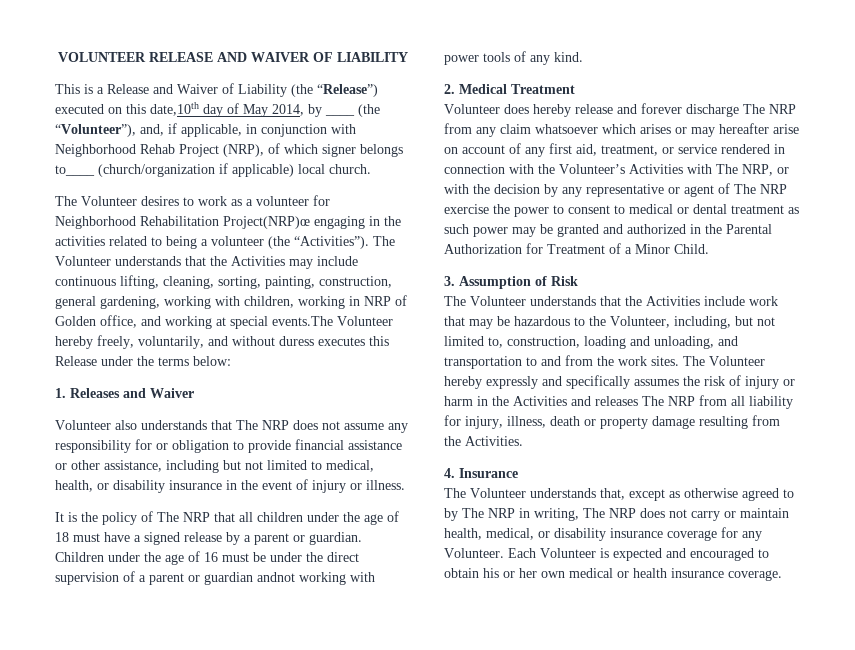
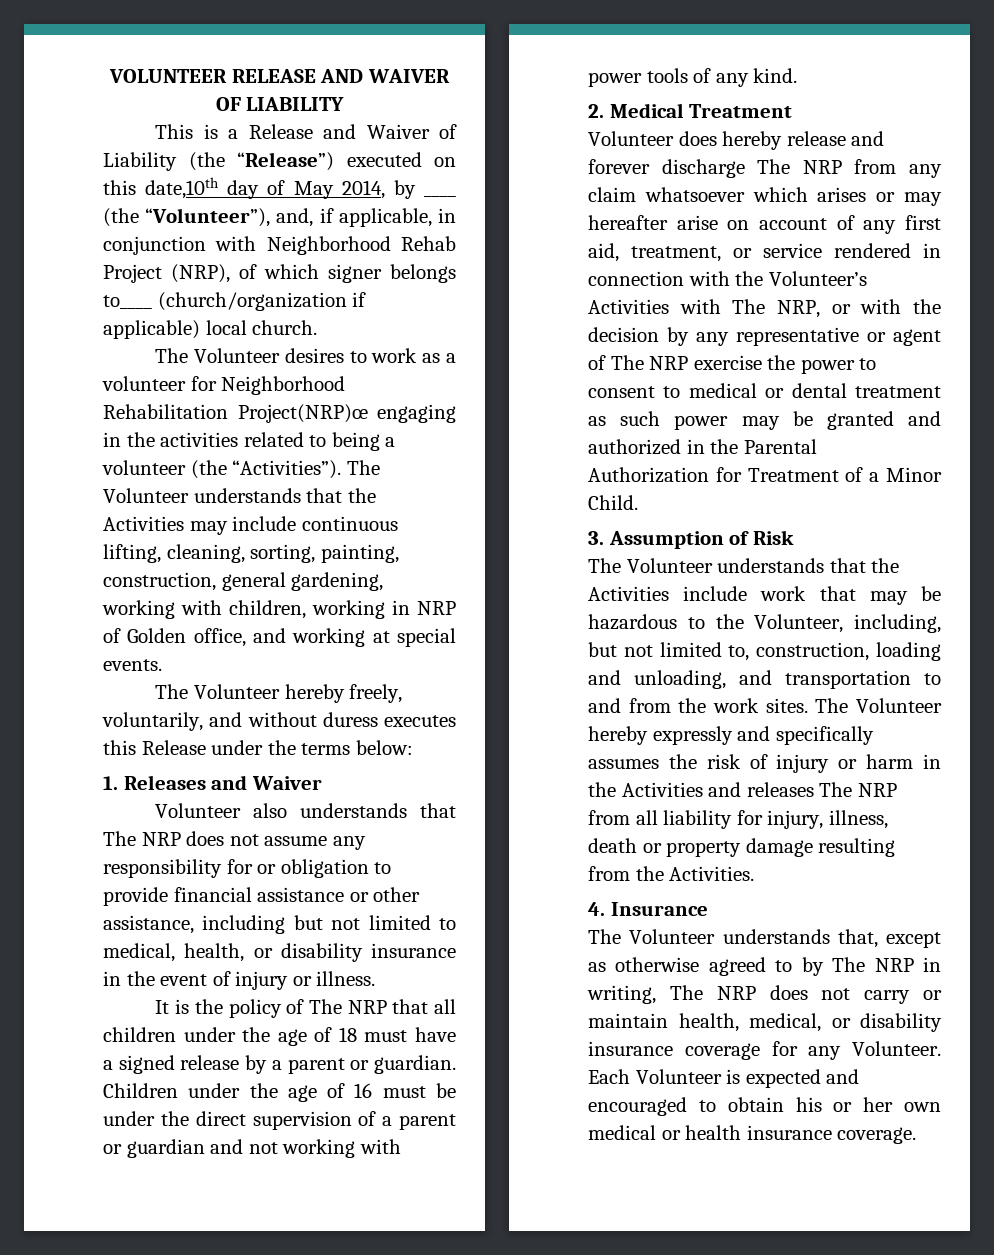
- The Volunteer understands that the Activities may include continuous lifting, cleaning, sorting, painting, construction, general gardening, working with children, working in NRP of Golden office, and working at special events.The Volunteer hereby freely, voluntarily, and without duress executes this Release under the terms below:
+ The Volunteer understands that the Activities may include continuous lifting, cleaning, sorting, painting, construction, general gardening, working with children, working in NRP of Golden office, and working at special events.
+ The Volunteer hereby freely, voluntarily, and without duress executes this Release under the terms below:
- Children under the age of 16 must be under the direct supervision of a parent or guardian andnot working with power tools of any kind.
+ Children under the age of 16 must be under the direct supervision of a parent or guardian and not working with power tools of any kind.

